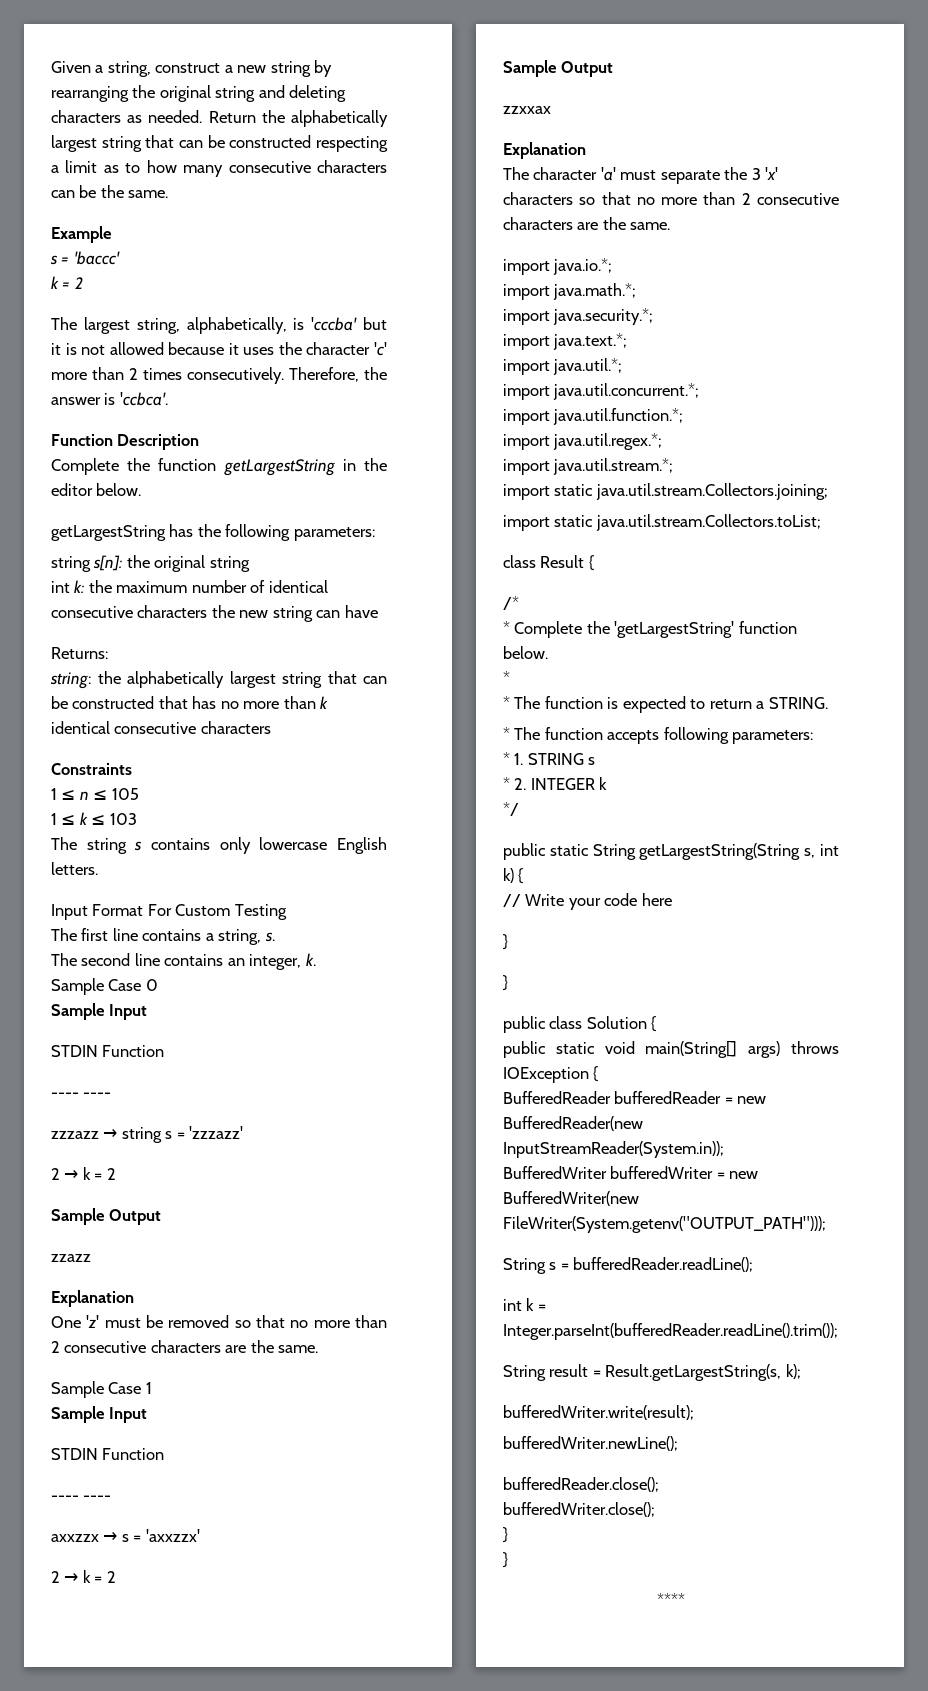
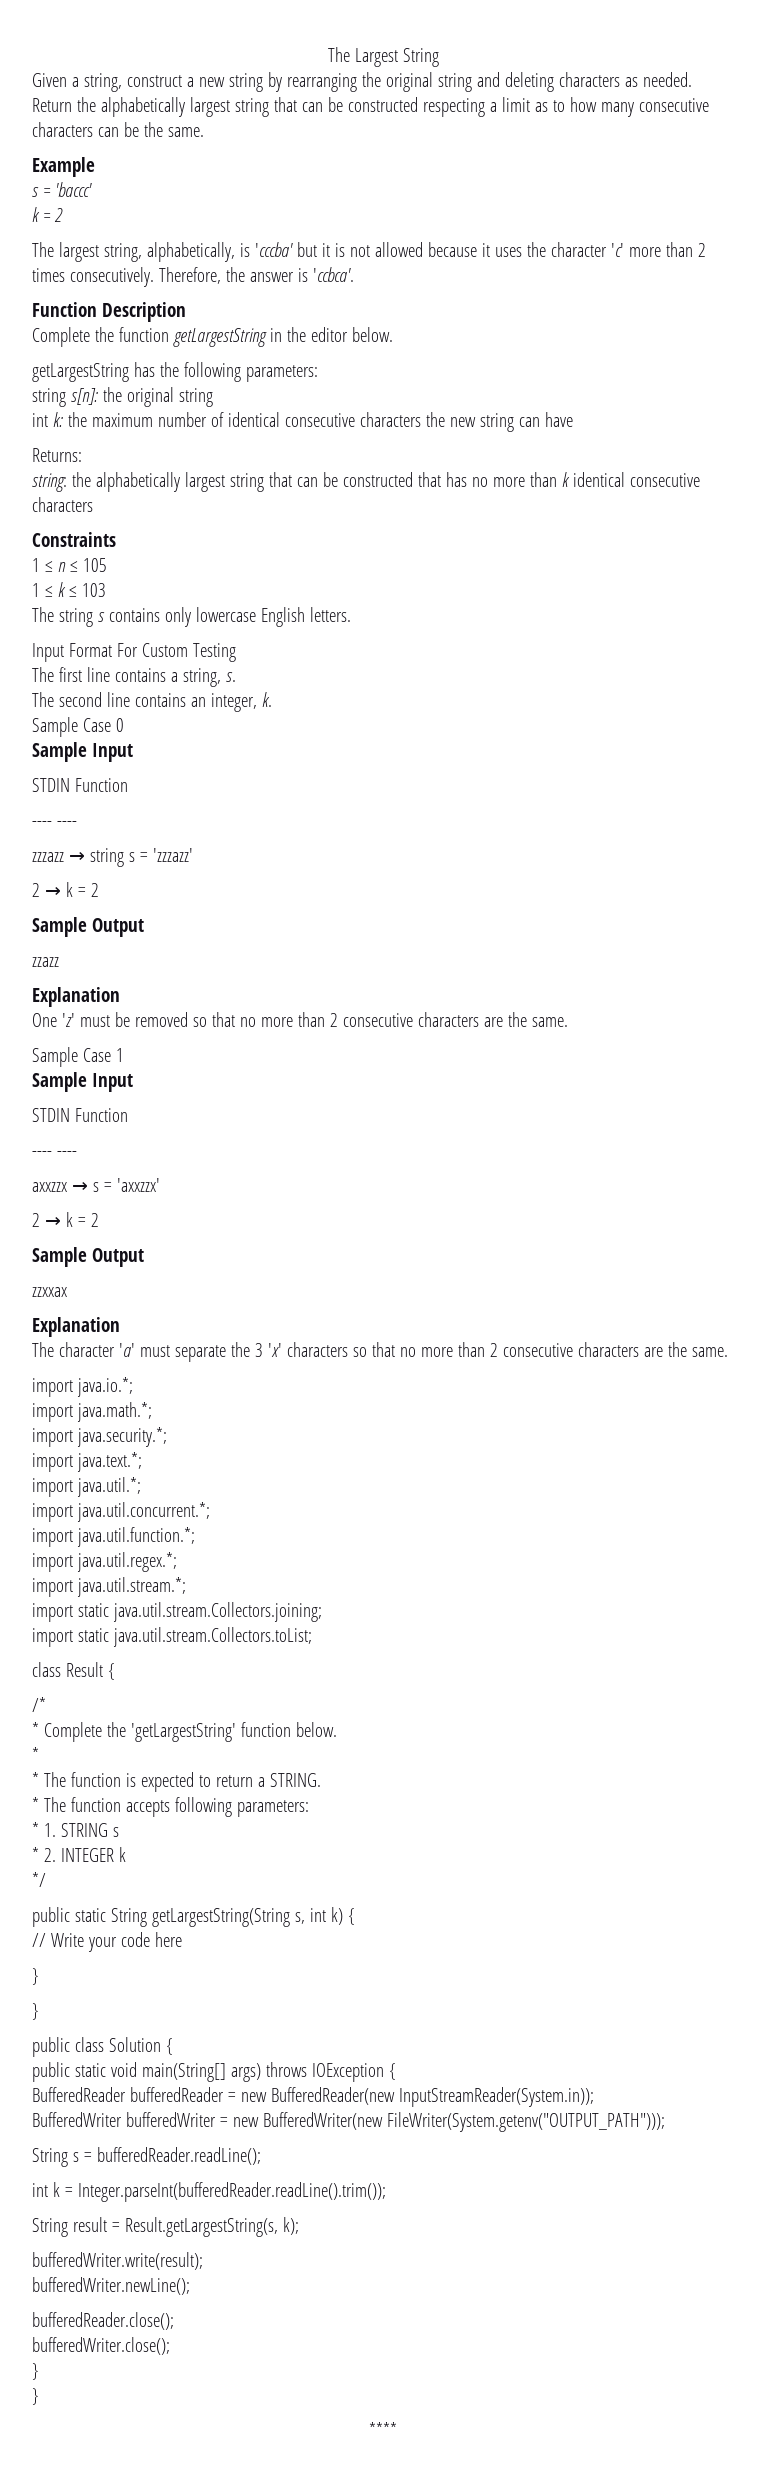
+ The Largest String

